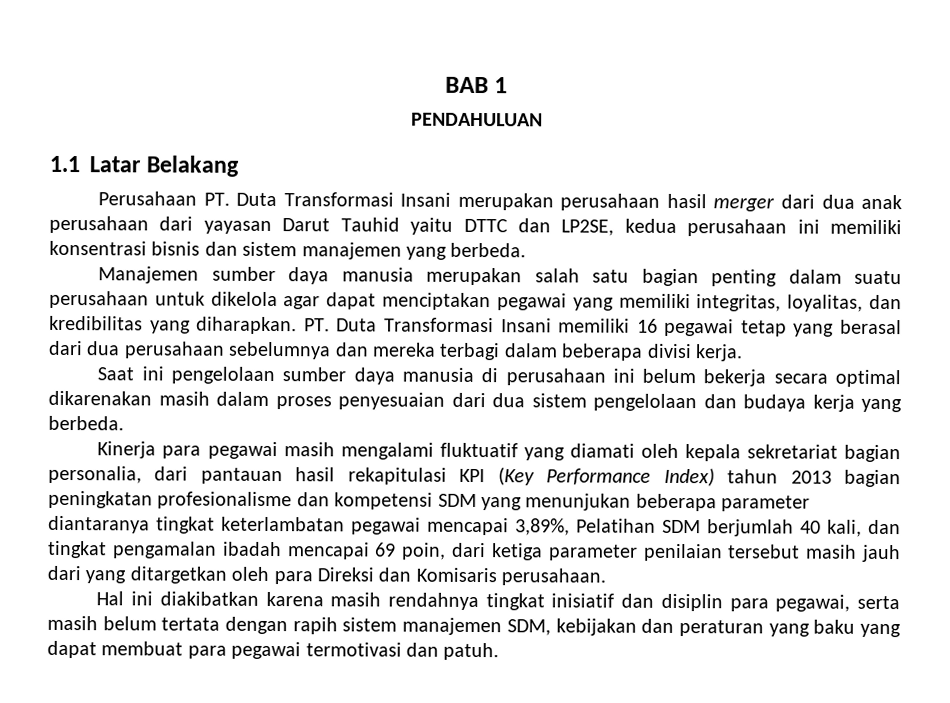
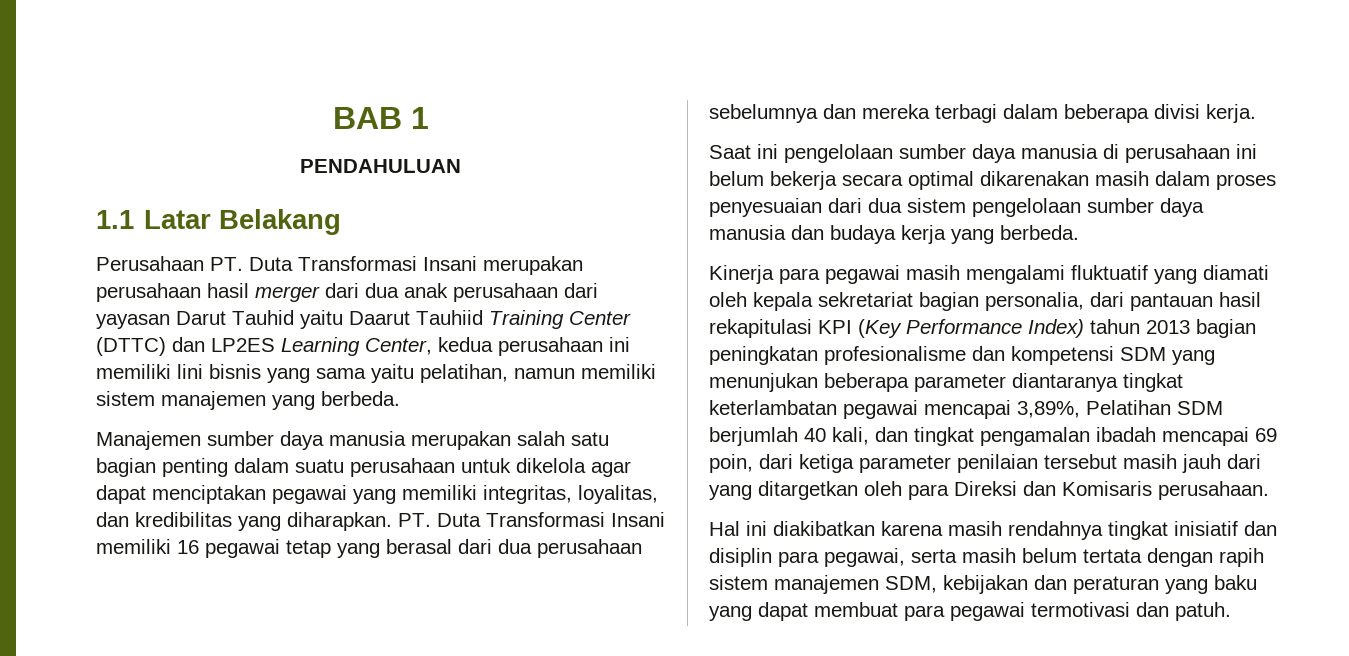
- Perusahaan PT. Duta Transformasi Insani merupakan perusahaan hasil merger dari dua anak perusahaan dari yayasan Darut Tauhid yaitu DTTC dan LP2SE, kedua perusahaan ini memiliki konsentrasi bisnis dan sistem manajemen yang berbeda.
+ Perusahaan PT. Duta Transformasi Insani merupakan perusahaan hasil merger dari dua anak perusahaan dari yayasan Darut Tauhid yaitu Daarut Tauhiid Training Center (DTTC) dan LP2ES Learning Center, kedua perusahaan ini memiliki lini bisnis yang sama yaitu pelatihan, namun memiliki sistem manajemen yang berbeda.
- Saat ini pengelolaan sumber daya manusia di perusahaan ini belum bekerja secara optimal dikarenakan masih dalam proses penyesuaian dari dua sistem pengelolaan dan budaya kerja yang berbeda.
+ Saat ini pengelolaan sumber daya manusia di perusahaan ini belum bekerja secara optimal dikarenakan masih dalam proses penyesuaian dari dua sistem pengelolaan sumber daya manusia dan budaya kerja yang berbeda.

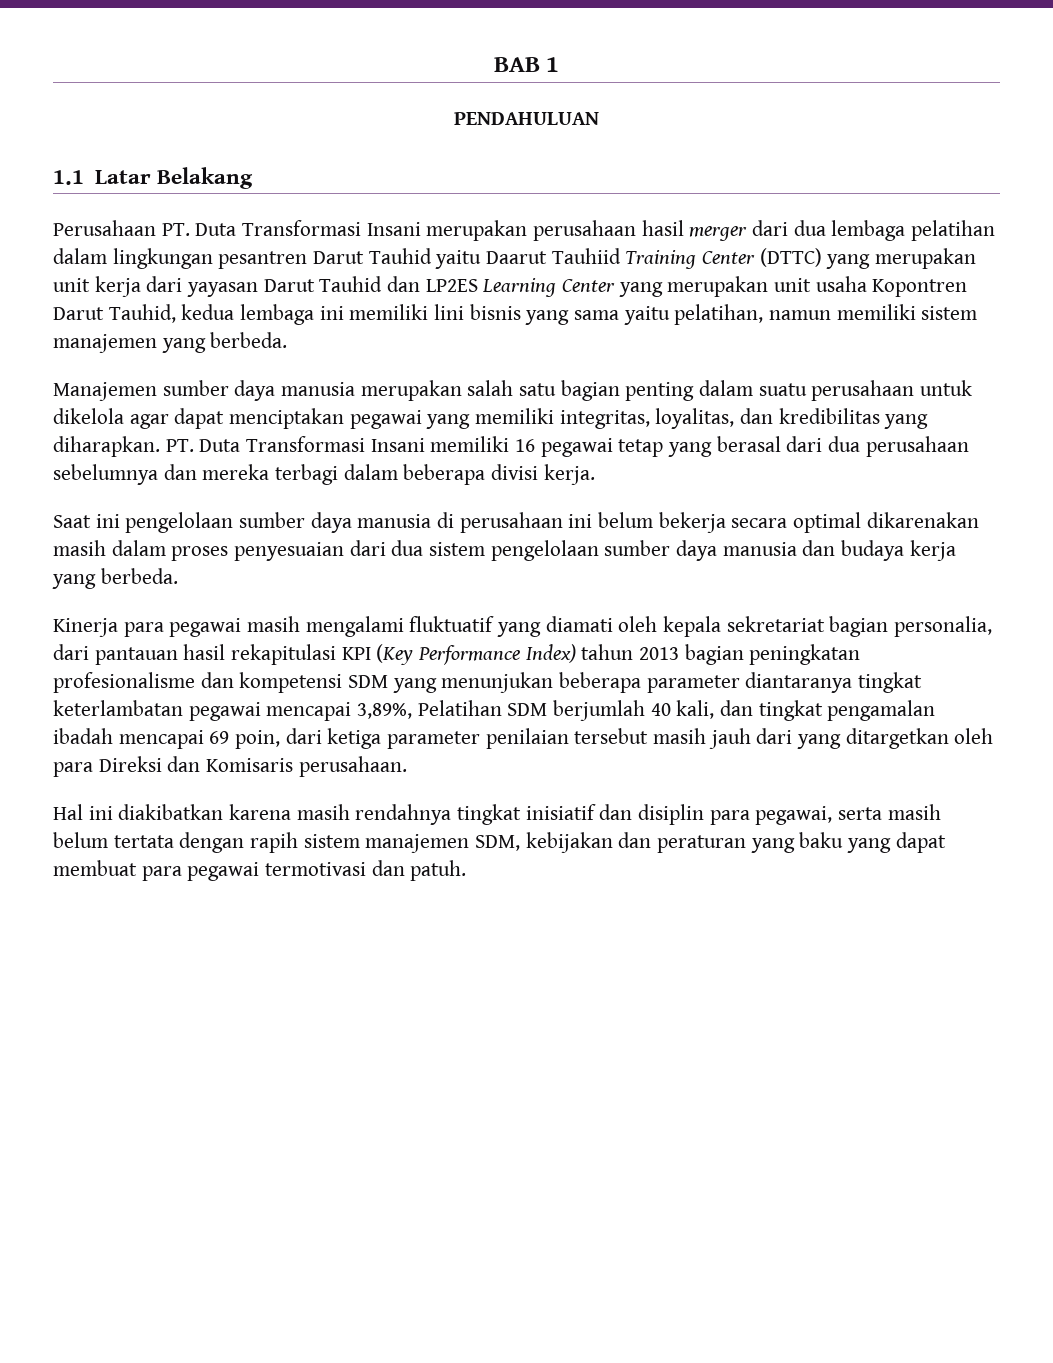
- Perusahaan PT. Duta Transformasi Insani merupakan perusahaan hasil merger dari dua anak perusahaan dari yayasan Darut Tauhid yaitu Daarut Tauhiid Training Center (DTTC) dan LP2ES Learning Center, kedua perusahaan ini memiliki lini bisnis yang sama yaitu pelatihan, namun memiliki sistem manajemen yang berbeda.
+ Perusahaan PT. Duta Transformasi Insani merupakan perusahaan hasil merger dari dua lembaga pelatihan dalam lingkungan pesantren Darut Tauhid yaitu Daarut Tauhiid Training Center (DTTC) yang merupakan unit kerja dari yayasan Darut Tauhid dan LP2ES Learning Center yang merupakan unit usaha Kopontren Darut Tauhid, kedua lembaga ini memiliki lini bisnis yang sama yaitu pelatihan, namun memiliki sistem manajemen yang berbeda.

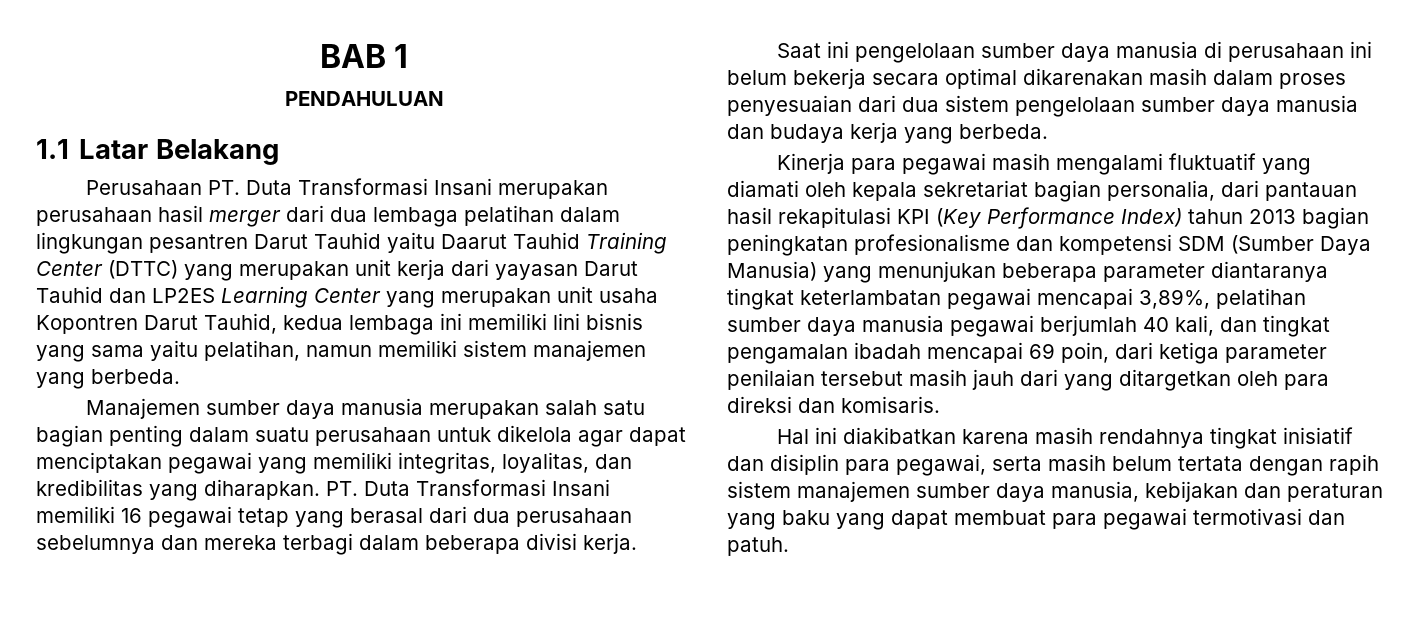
- Perusahaan PT. Duta Transformasi Insani merupakan perusahaan hasil merger dari dua lembaga pelatihan dalam lingkungan pesantren Darut Tauhid yaitu Daarut Tauhiid Training Center (DTTC) yang merupakan unit kerja dari yayasan Darut Tauhid dan LP2ES Learning Center yang merupakan unit usaha Kopontren Darut Tauhid, kedua lembaga ini memiliki lini bisnis yang sama yaitu pelatihan, namun memiliki sistem manajemen yang berbeda.
+ Perusahaan PT. Duta Transformasi Insani merupakan perusahaan hasil merger dari dua lembaga pelatihan dalam lingkungan pesantren Darut Tauhid yaitu Daarut Tauhid Training Center (DTTC) yang merupakan unit kerja dari yayasan Darut Tauhid dan LP2ES Learning Center yang merupakan unit usaha Kopontren Darut Tauhid, kedua lembaga ini memiliki lini bisnis yang sama yaitu pelatihan, namun memiliki sistem manajemen yang berbeda.
- Kinerja para pegawai masih mengalami fluktuatif yang diamati oleh kepala sekretariat bagian personalia, dari pantauan hasil rekapitulasi KPI (Key Performance Index) tahun 2013 bagian peningkatan profesionalisme dan kompetensi SDM yang menunjukan beberapa parameter diantaranya tingkat keterlambatan pegawai mencapai 3,89%, Pelatihan SDM berjumlah 40 kali, dan tingkat pengamalan ibadah mencapai 69 poin, dari ketiga parameter penilaian tersebut masih jauh dari yang ditargetkan oleh para Direksi dan Komisaris perusahaan.
+ Kinerja para pegawai masih mengalami fluktuatif yang diamati oleh kepala sekretariat bagian personalia, dari pantauan hasil rekapitulasi KPI (Key Performance Index) tahun 2013 bagian peningkatan profesionalisme dan kompetensi SDM (Sumber Daya Manusia) yang menunjukan beberapa parameter diantaranya tingkat keterlambatan pegawai mencapai 3,89%, pelatihan sumber daya manusia pegawai berjumlah 40 kali, dan tingkat pengamalan ibadah mencapai 69 poin, dari ketiga parameter penilaian tersebut masih jauh dari yang ditargetkan oleh para direksi dan komisaris.
- Hal ini diakibatkan karena masih rendahnya tingkat inisiatif dan disiplin para pegawai, serta masih belum tertata dengan rapih sistem manajemen SDM, kebijakan dan peraturan yang baku yang dapat membuat para pegawai termotivasi dan patuh.
+ Hal ini diakibatkan karena masih rendahnya tingkat inisiatif dan disiplin para pegawai, serta masih belum tertata dengan rapih sistem manajemen sumber daya manusia, kebijakan dan peraturan yang baku yang dapat membuat para pegawai termotivasi dan patuh.

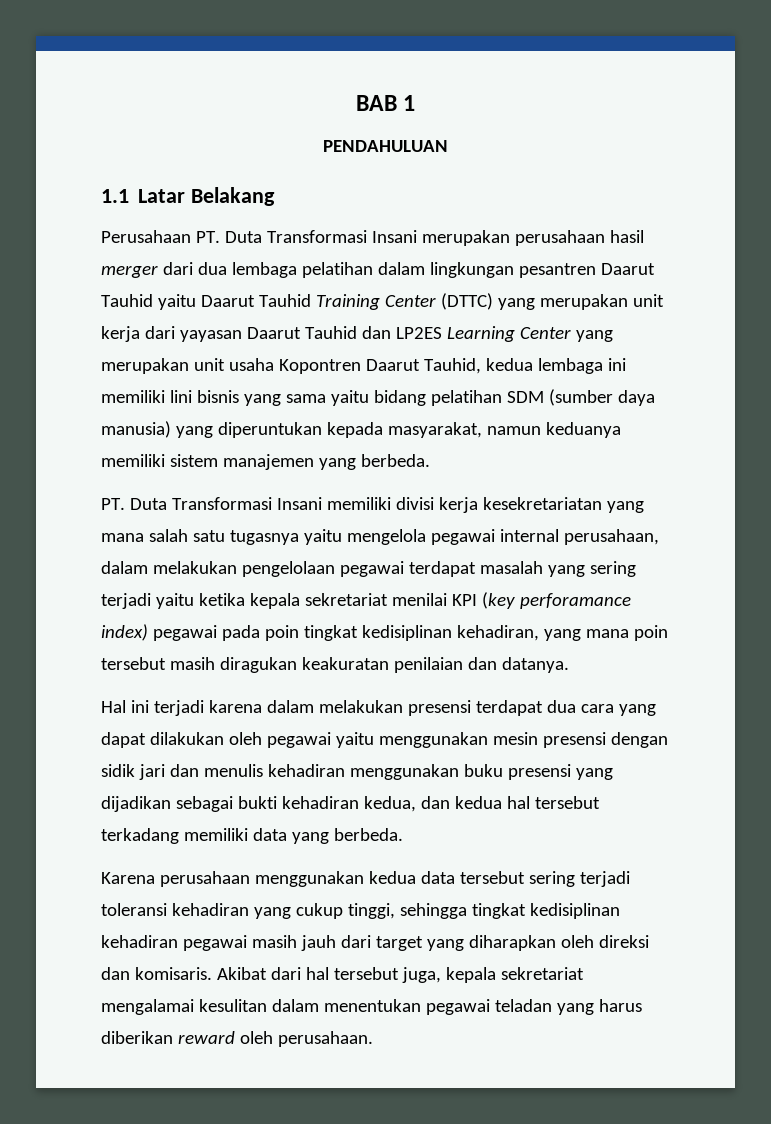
- Perusahaan PT. Duta Transformasi Insani merupakan perusahaan hasil merger dari dua lembaga pelatihan dalam lingkungan pesantren Darut Tauhid yaitu Daarut Tauhid Training Center (DTTC) yang merupakan unit kerja dari yayasan Darut Tauhid dan LP2ES Learning Center yang merupakan unit usaha Kopontren Darut Tauhid, kedua lembaga ini memiliki lini bisnis yang sama yaitu pelatihan, namun memiliki sistem manajemen yang berbeda.
+ Perusahaan PT. Duta Transformasi Insani merupakan perusahaan hasil merger dari dua lembaga pelatihan dalam lingkungan pesantren Daarut Tauhid yaitu Daarut Tauhid Training Center (DTTC) yang merupakan unit kerja dari yayasan Daarut Tauhid dan LP2ES Learning Center yang merupakan unit usaha Kopontren Daarut Tauhid, kedua lembaga ini memiliki lini bisnis yang sama yaitu bidang pelatihan SDM (sumber daya manusia) yang diperuntukan kepada masyarakat, namun keduanya memiliki sistem manajemen yang berbeda.
- Manajemen sumber daya manusia merupakan salah satu bagian penting dalam suatu perusahaan untuk dikelola agar dapat menciptakan pegawai yang memiliki integritas, loyalitas, dan kredibilitas yang diharapkan. PT. Duta Transformasi Insani memiliki 16 pegawai tetap yang berasal dari dua perusahaan sebelumnya dan mereka terbagi dalam beberapa divisi kerja.
- Saat ini pengelolaan sumber daya manusia di perusahaan ini belum bekerja secara optimal dikarenakan masih dalam proses penyesuaian dari dua sistem pengelolaan sumber daya manusia dan budaya kerja yang berbeda.
- Kinerja para pegawai masih mengalami fluktuatif yang diamati oleh kepala sekretariat bagian personalia, dari pantauan hasil rekapitulasi KPI (Key Performance Index) tahun 2013 bagian peningkatan profesionalisme dan kompetensi SDM (Sumber Daya Manusia) yang menunjukan beberapa parameter diantaranya tingkat keterlambatan pegawai mencapai 3,89%, pelatihan sumber daya manusia pegawai berjumlah 40 kali, dan tingkat pengamalan ibadah mencapai 69 poin, dari ketiga parameter penilaian tersebut masih jauh dari yang ditargetkan oleh para direksi dan komisaris.
- Hal ini diakibatkan karena masih rendahnya tingkat inisiatif dan disiplin para pegawai, serta masih belum tertata dengan rapih sistem manajemen sumber daya manusia, kebijakan dan peraturan yang baku yang dapat membuat para pegawai termotivasi dan patuh.
+ PT. Duta Transformasi Insani memiliki divisi kerja kesekretariatan yang mana salah satu tugasnya yaitu mengelola pegawai internal perusahaan, dalam melakukan pengelolaan pegawai terdapat masalah yang sering terjadi yaitu ketika kepala sekretariat menilai KPI (key perforamance index) pegawai pada poin tingkat kedisiplinan kehadiran, yang mana poin tersebut masih diragukan keakuratan penilaian dan datanya.
+ Hal ini terjadi karena dalam melakukan presensi terdapat dua cara yang dapat dilakukan oleh pegawai yaitu menggunakan mesin presensi dengan sidik jari dan menulis kehadiran menggunakan buku presensi yang dijadikan sebagai bukti kehadiran kedua, dan kedua hal tersebut terkadang memiliki data yang berbeda.
+ Karena perusahaan menggunakan kedua data tersebut sering terjadi toleransi kehadiran yang cukup tinggi, sehingga tingkat kedisiplinan kehadiran pegawai masih jauh dari target yang diharapkan oleh direksi dan komisaris. Akibat dari hal tersebut juga, kepala sekretariat mengalamai kesulitan dalam menentukan pegawai teladan yang harus diberikan reward oleh perusahaan.

